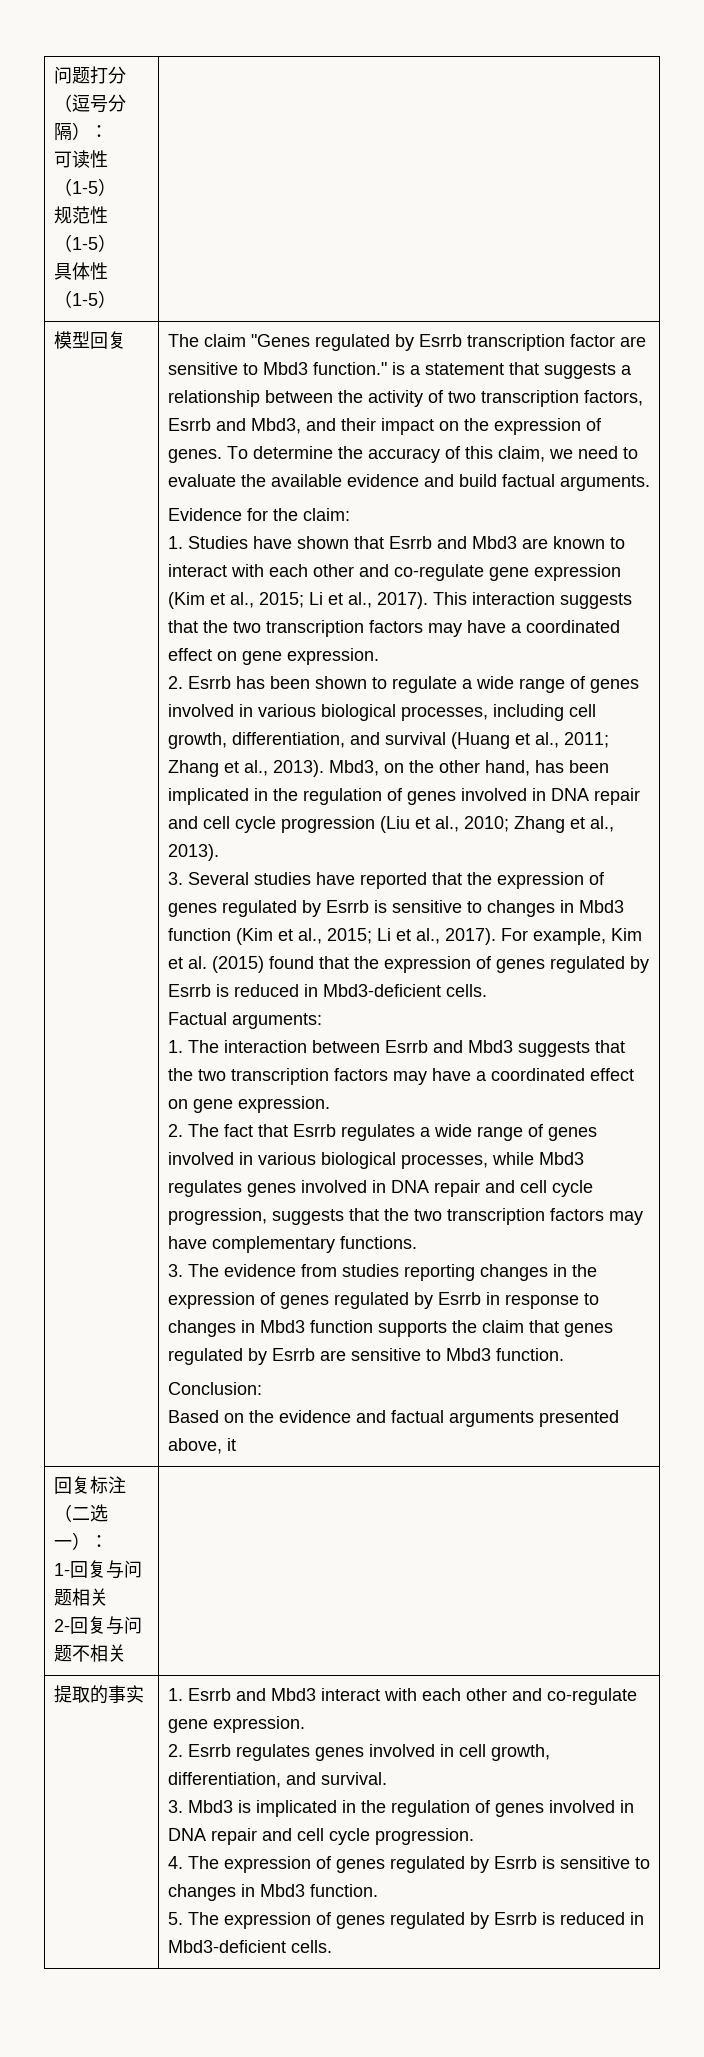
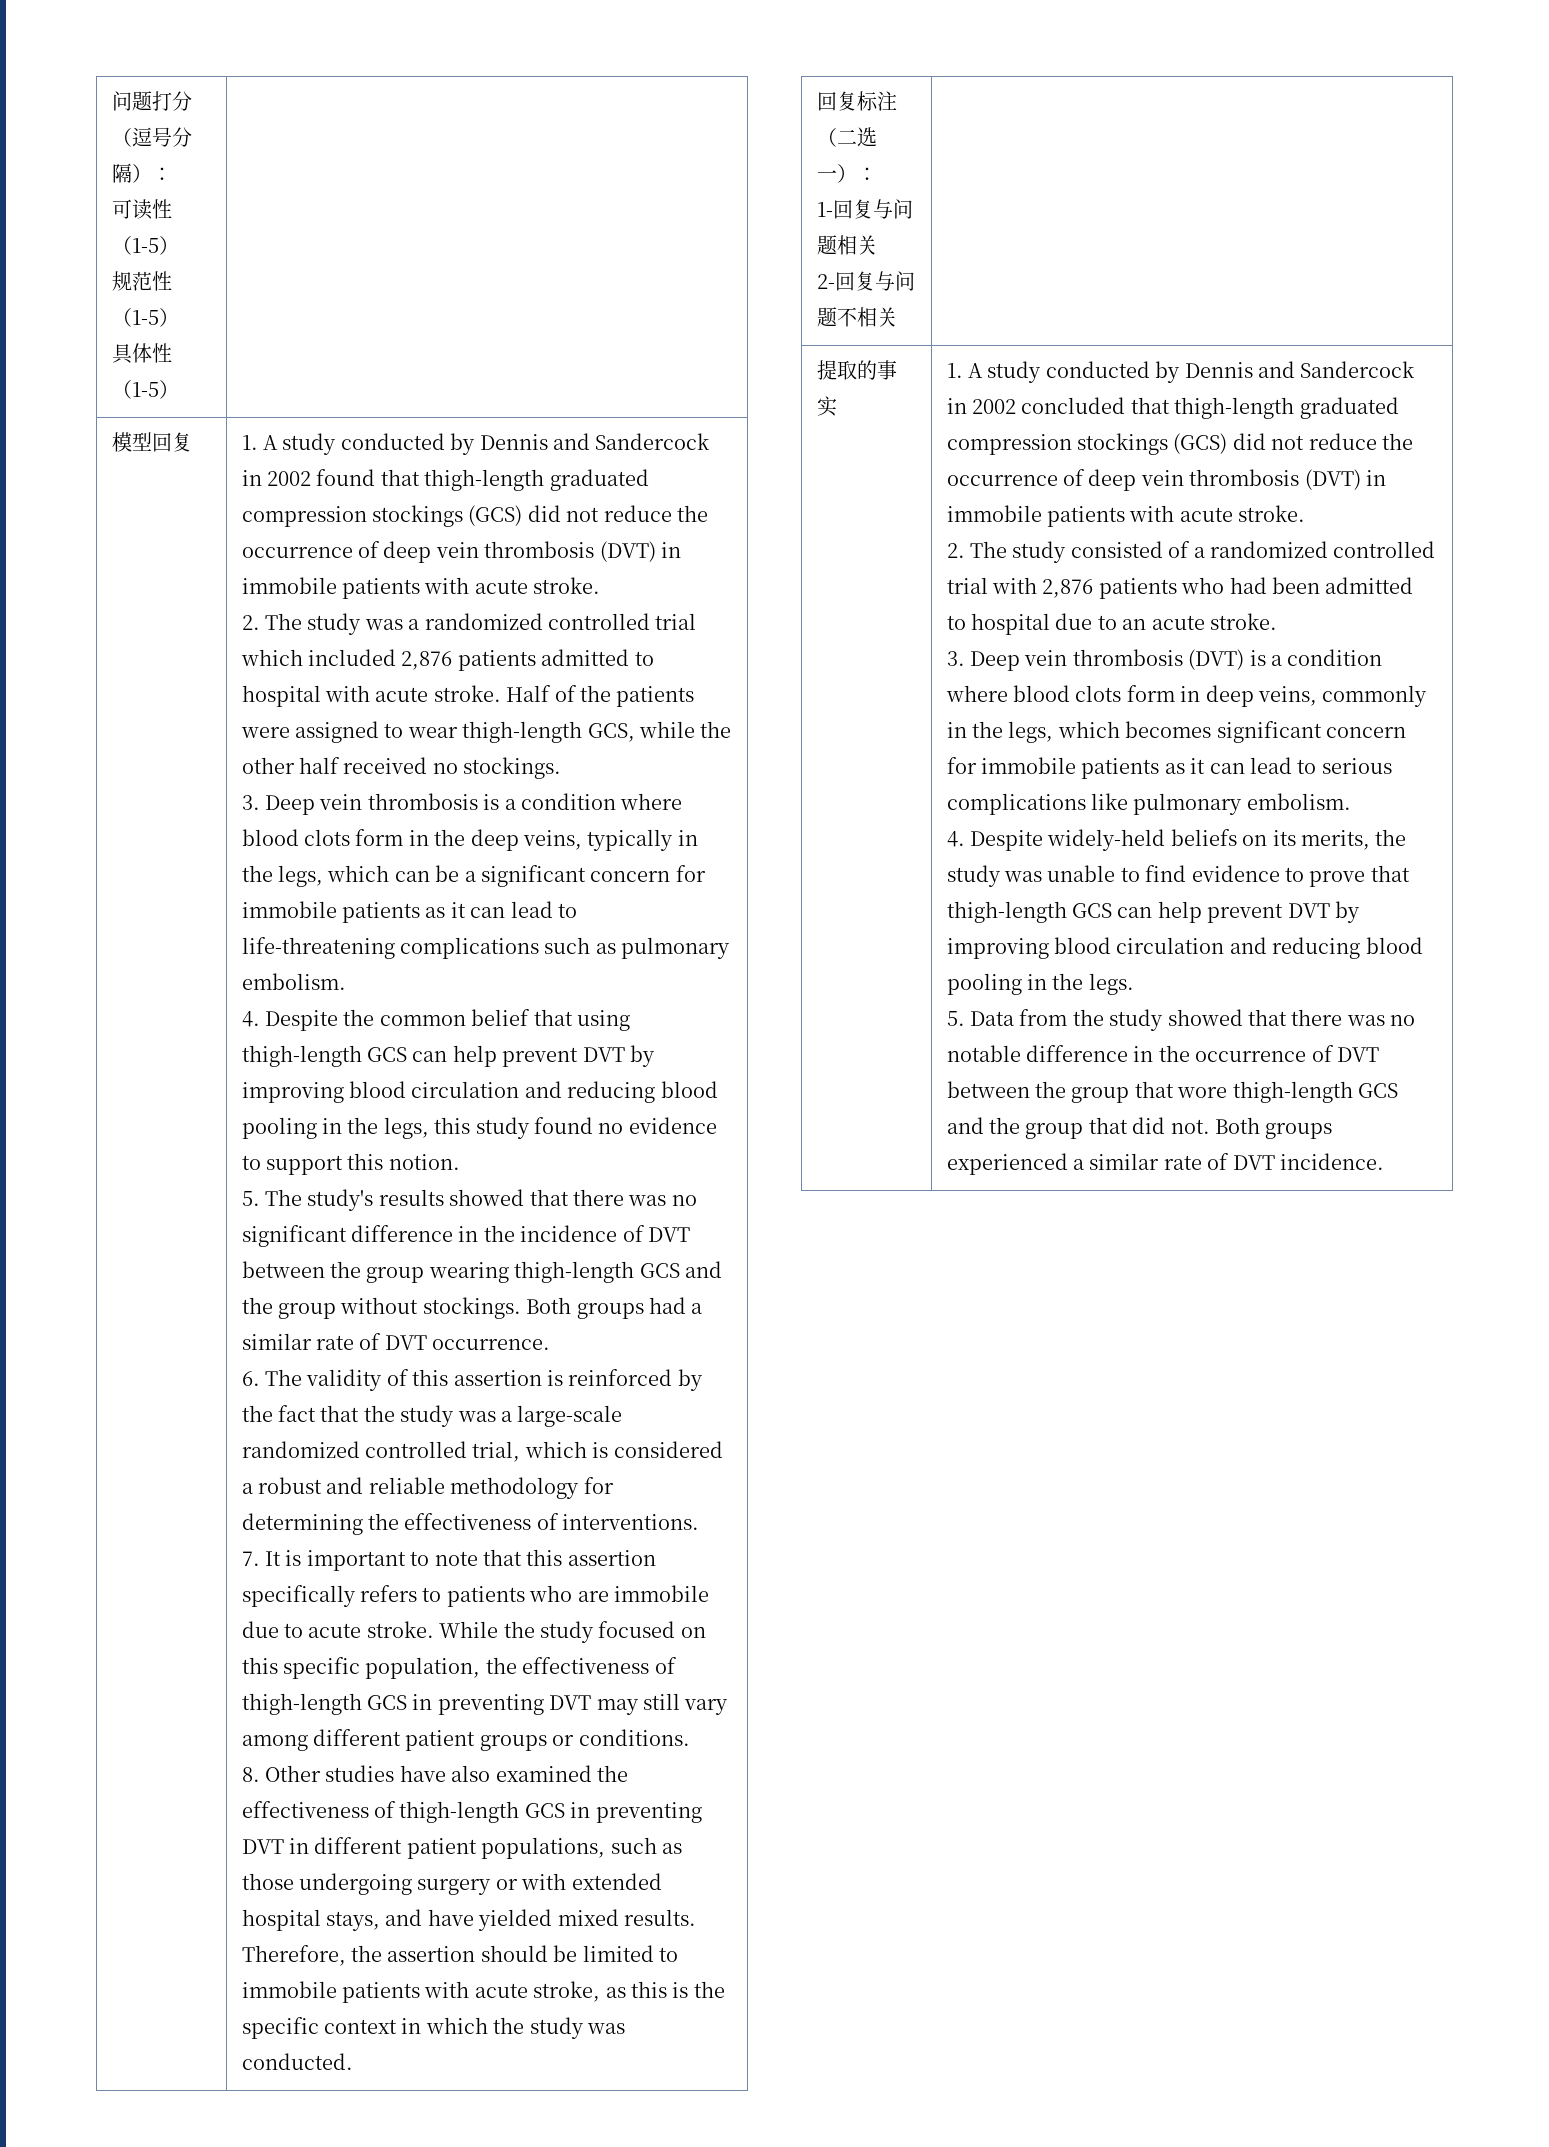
- The claim "Genes regulated by Esrrb transcription factor are sensitive to Mbd3 function." is a statement that suggests a relationship between the activity of two transcription factors, Esrrb and Mbd3, and their impact on the expression of genes. To determine the accuracy of this claim, we need to evaluate the available evidence and build factual arguments.
- Evidence for the claim:
- 1. Studies have shown that Esrrb and Mbd3 are known to interact with each other and co-regulate gene expression (Kim et al., 2015; Li et al., 2017). This interaction suggests that the two transcription factors may have a coordinated effect on gene expression.
- 2. Esrrb has been shown to regulate a wide range of genes involved in various biological processes, including cell growth, differentiation, and survival (Huang et al., 2011; Zhang et al., 2013). Mbd3, on the other hand, has been implicated in the regulation of genes involved in DNA repair and cell cycle progression (Liu et al., 2010; Zhang et al., 2013).
- 3. Several studies have reported that the expression of genes regulated by Esrrb is sensitive to changes in Mbd3 function (Kim et al., 2015; Li et al., 2017). For example, Kim et al. (2015) found that the expression of genes regulated by Esrrb is reduced in Mbd3-deficient cells.
- Factual arguments:
- 1. The interaction between Esrrb and Mbd3 suggests that the two transcription factors may have a coordinated effect on gene expression.
- 2. The fact that Esrrb regulates a wide range of genes involved in various biological processes, while Mbd3 regulates genes involved in DNA repair and cell cycle progression, suggests that the two transcription factors may have complementary functions.
- 3. The evidence from studies reporting changes in the expression of genes regulated by Esrrb in response to changes in Mbd3 function supports the claim that genes regulated by Esrrb are sensitive to Mbd3 function.
- Conclusion:
- Based on the evidence and factual arguments presented above, it
+ 1. A study conducted by Dennis and Sandercock in 2002 found that thigh-length graduated compression stockings (GCS) did not reduce the occurrence of deep vein thrombosis (DVT) in immobile patients with acute stroke.
+ 2. The study was a randomized controlled trial which included 2,876 patients admitted to hospital with acute stroke. Half of the patients were assigned to wear thigh-length GCS, while the other half received no stockings.
+ 3. Deep vein thrombosis is a condition where blood clots form in the deep veins, typically in the legs, which can be a significant concern for immobile patients as it can lead to life-threatening complications such as pulmonary embolism.
+ 4. Despite the common belief that using thigh-length GCS can help prevent DVT by improving blood circulation and reducing blood pooling in the legs, this study found no evidence to support this notion.
+ 5. The study's results showed that there was no significant difference in the incidence of DVT between the group wearing thigh-length GCS and the group without stockings. Both groups had a similar rate of DVT occurrence.
+ 6. The validity of this assertion is reinforced by the fact that the study was a large-scale randomized controlled trial, which is considered a robust and reliable methodology for determining the effectiveness of interventions.
+ 7. It is important to note that this assertion specifically refers to patients who are immobile due to acute stroke. While the study focused on this specific population, the effectiveness of thigh-length GCS in preventing DVT may still vary among different patient groups or conditions.
+ 8. Other studies have also examined the effectiveness of thigh-length GCS in preventing DVT in different patient populations, such as those undergoing surgery or with extended hospital stays, and have yielded mixed results. Therefore, the assertion should be limited to immobile patients with acute stroke, as this is the specific context in which the study was conducted.
- 1. Esrrb and Mbd3 interact with each other and co-regulate gene expression.
- 2. Esrrb regulates genes involved in cell growth, differentiation, and survival.
- 3. Mbd3 is implicated in the regulation of genes involved in DNA repair and cell cycle progression.
- 4. The expression of genes regulated by Esrrb is sensitive to changes in Mbd3 function.
- 5. The expression of genes regulated by Esrrb is reduced in Mbd3-deficient cells.
+ 1. A study conducted by Dennis and Sandercock in 2002 concluded that thigh-length graduated compression stockings (GCS) did not reduce the occurrence of deep vein thrombosis (DVT) in immobile patients with acute stroke.
+ 2. The study consisted of a randomized controlled trial with 2,876 patients who had been admitted to hospital due to an acute stroke.
+ 3. Deep vein thrombosis (DVT) is a condition where blood clots form in deep veins, commonly in the legs, which becomes significant concern for immobile patients as it can lead to serious complications like pulmonary embolism.
+ 4. Despite widely-held beliefs on its merits, the study was unable to find evidence to prove that thigh-length GCS can help prevent DVT by improving blood circulation and reducing blood pooling in the legs.
+ 5. Data from the study showed that there was no notable difference in the occurrence of DVT between the group that wore thigh-length GCS and the group that did not. Both groups experienced a similar rate of DVT incidence.

